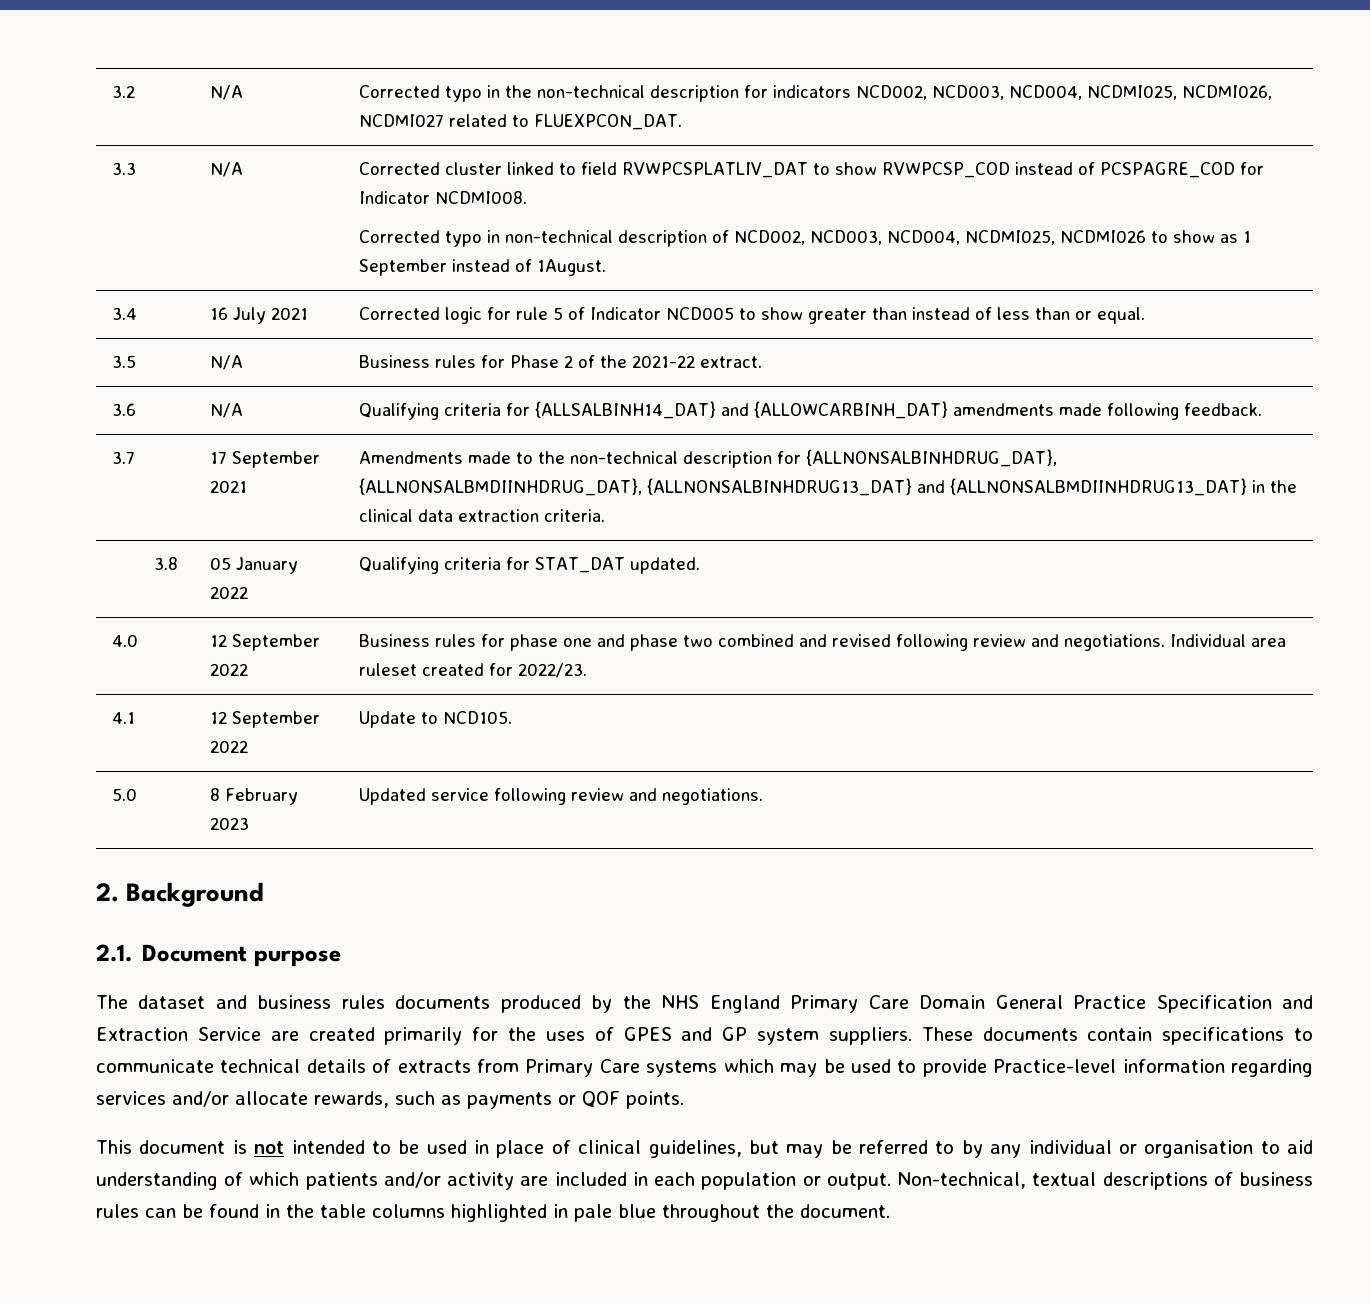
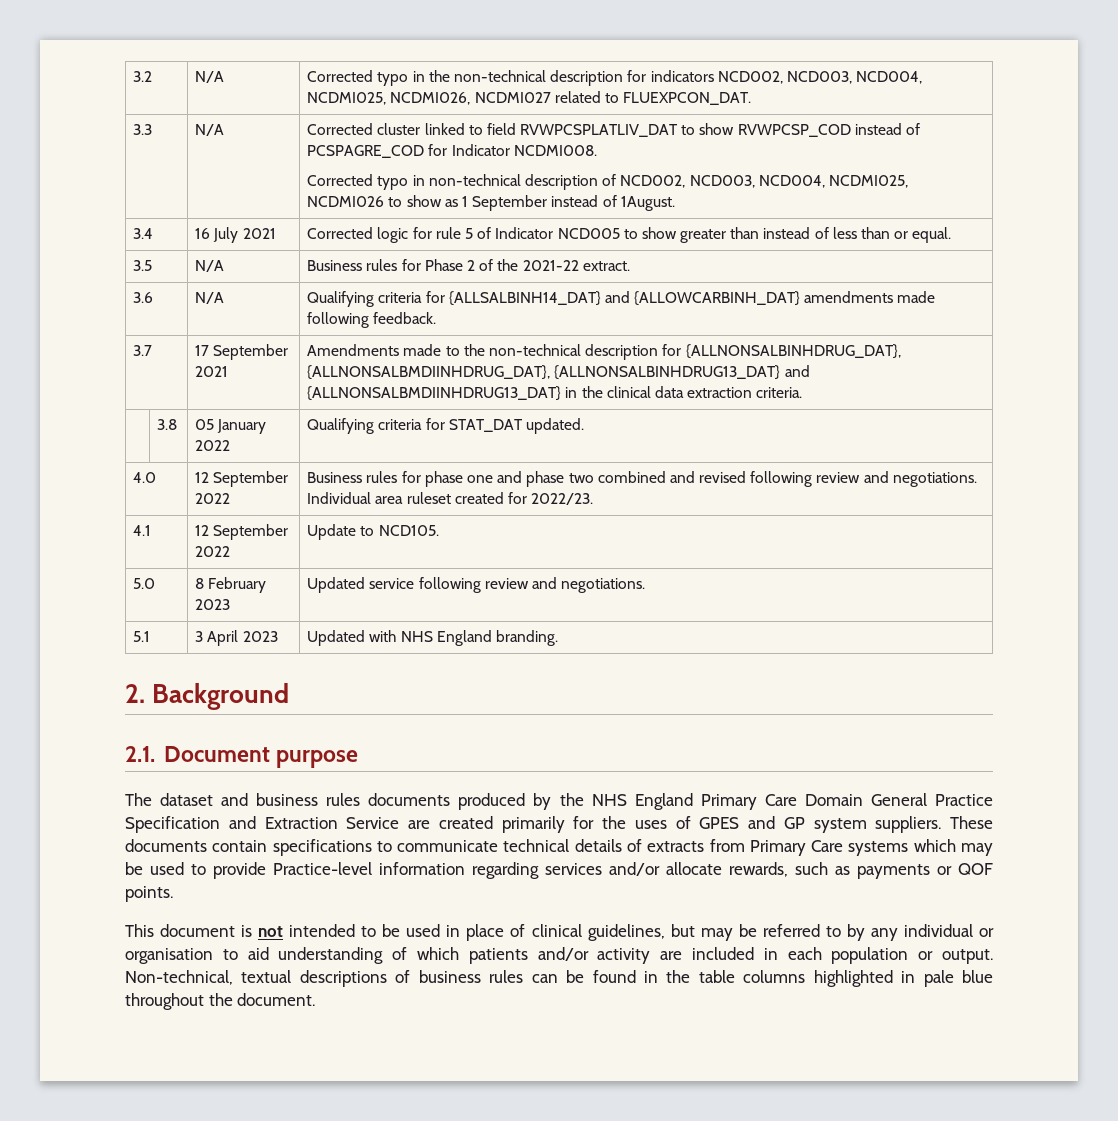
+ 5.1 | 3 April 2023 | Updated with NHS England branding.

